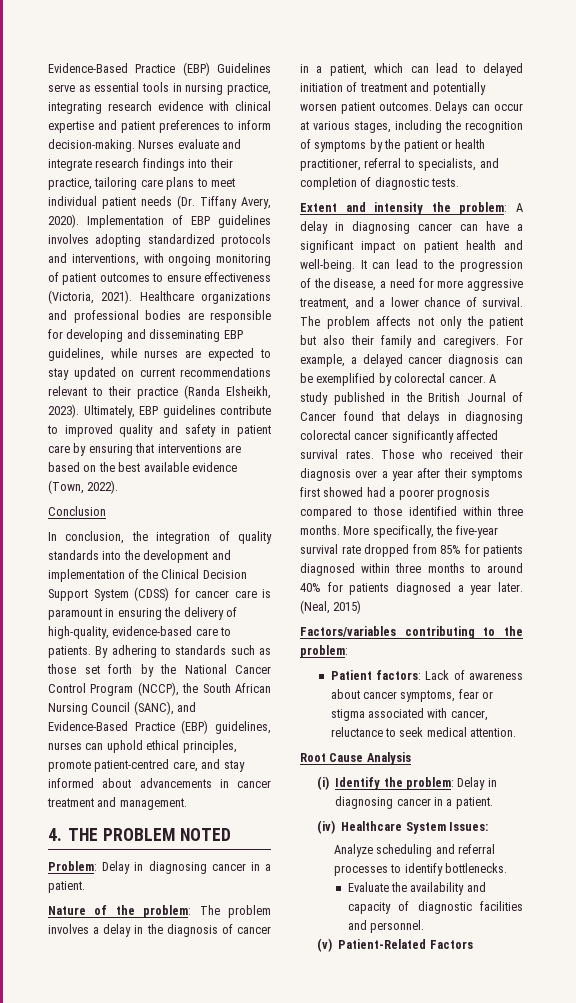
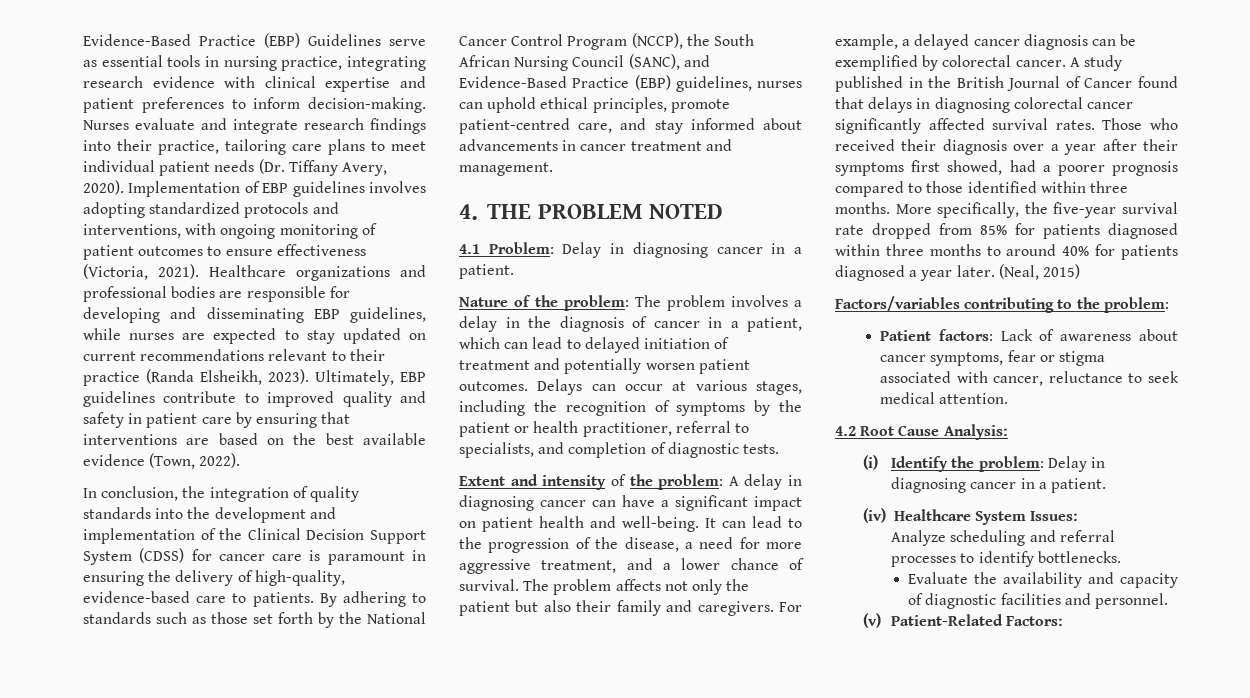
- Conclusion
- Problem: Delay in diagnosing cancer in a patient.
+ 4.1 Problem: Delay in diagnosing cancer in a patient.
- Extent and intensity the problem: A delay in diagnosing cancer can have a significant impact on patient health and well-being.
+ Extent and intensity of the problem: A delay in diagnosing cancer can have a significant impact on patient health and well-being.
- Those who received their diagnosis over a year after their symptoms first showed had a poorer prognosis compared to those identified within three months.
+ Those who received their diagnosis over a year after their symptoms first showed, had a poorer prognosis compared to those identified within three months.
- Root Cause Analysis
+ 4.2 Root Cause Analysis:
- (v) Patient-Related Factors
+ (v) Patient-Related Factors:

